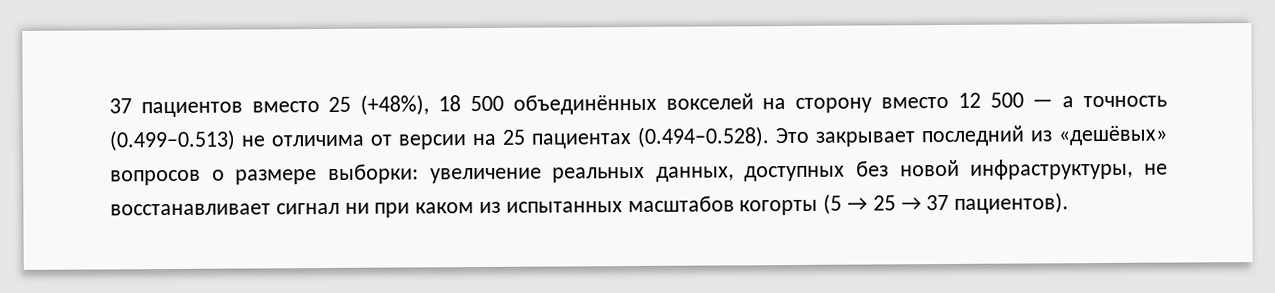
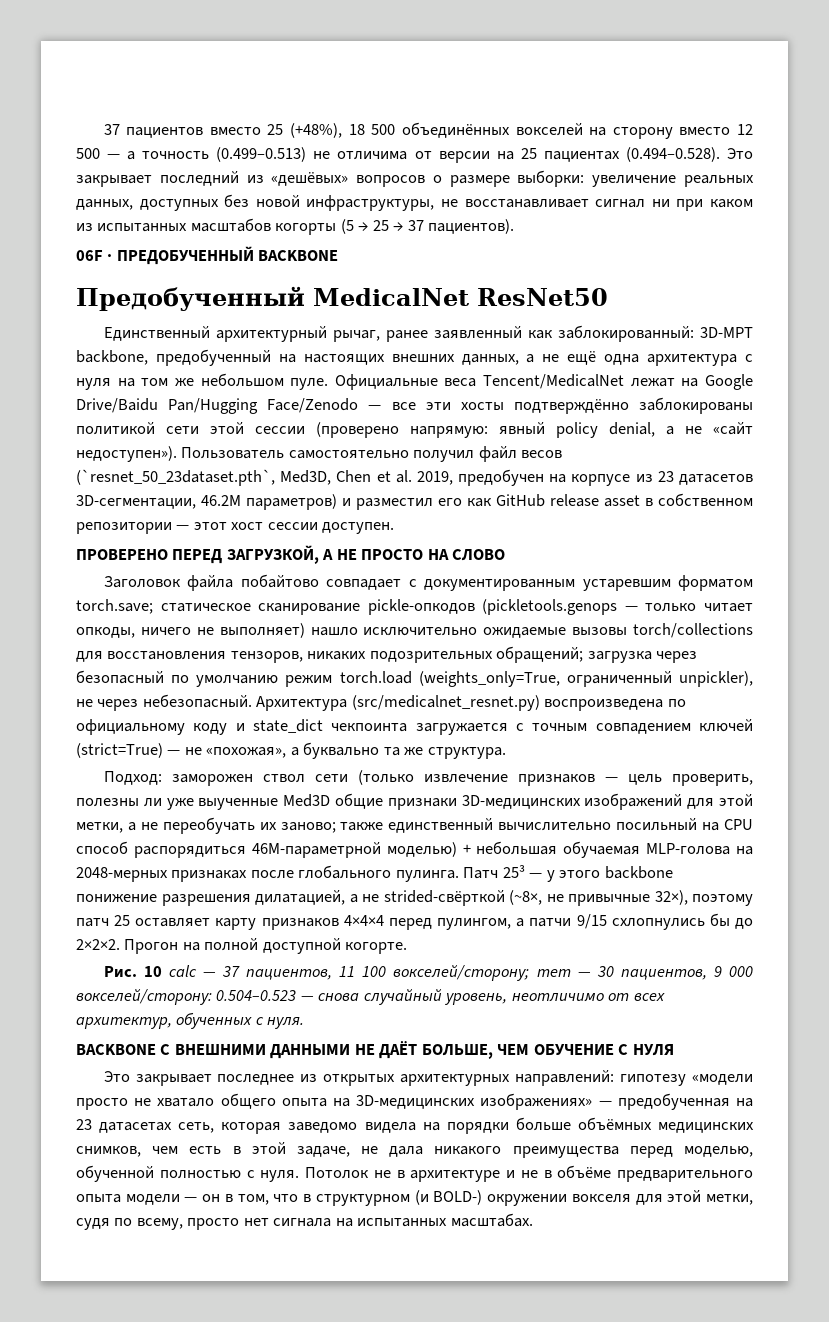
+ 06F · ПРЕДОБУЧЕННЫЙ BACKBONE
+ Предобученный MedicalNet ResNet50
+ Единственный архитектурный рычаг, ранее заявленный как заблокированный: 3D-МРТ backbone, предобученный на настоящих внешних данных, а не ещё одна архитектура с нуля на том же небольшом пуле. Официальные веса Tencent/MedicalNet лежат на Google Drive/Baidu Pan/Hugging Face/Zenodo — все эти хосты подтверждённо заблокированы политикой сети этой сессии (проверено напрямую: явный policy denial, а не «сайт недоступен»). Пользователь самостоятельно получил файл весов (`resnet_50_23dataset.pth`, Med3D, Chen et al. 2019, предобучен на корпусе из 23 датасетов 3D-сегментации, 46.2М параметров) и разместил его как GitHub release asset в собственном репозитории — этот хост сессии доступен.
+ ПРОВЕРЕНО ПЕРЕД ЗАГРУЗКОЙ, А НЕ ПРОСТО НА СЛОВО
+ Заголовок файла побайтово совпадает с документированным устаревшим форматом torch.save; статическое сканирование pickle-опкодов (pickletools.genops — только читает опкоды, ничего не выполняет) нашло исключительно ожидаемые вызовы torch/collections для восстановления тензоров, никаких подозрительных обращений; загрузка через безопасный по умолчанию режим torch.load (weights_only=True, ограниченный unpickler), не через небезопасный. Архитектура (src/medicalnet_resnet.py) воспроизведена по официальному коду и state_dict чекпоинта загружается с точным совпадением ключей (strict=True) — не «похожая», а буквально та же структура.
+ Подход: заморожен ствол сети (только извлечение признаков — цель проверить, полезны ли уже выученные Med3D общие признаки 3D-медицинских изображений для этой метки, а не переобучать их заново; также единственный вычислительно посильный на CPU способ распорядиться 46М-параметрной моделью) + небольшая обучаемая MLP-голова на 2048-мерных признаках после глобального пулинга. Патч 25³ — у этого backbone понижение разрешения дилатацией, а не strided-свёрткой (~8×, не привычные 32×), поэтому патч 25 оставляет карту признаков 4×4×4 перед пулингом, а патчи 9/15 схлопнулись бы до 2×2×2. Прогон на полной доступной когорте.
+ Рис. 10 calc — 37 пациентов, 11 100 вокселей/сторону; mem — 30 пациентов, 9 000 вокселей/сторону: 0.504–0.523 — снова случайный уровень, неотличимо от всех архитектур, обученных с нуля.
+ BACKBONE С ВНЕШНИМИ ДАННЫМИ НЕ ДАЁТ БОЛЬШЕ, ЧЕМ ОБУЧЕНИЕ С НУЛЯ
+ Это закрывает последнее из открытых архитектурных направлений: гипотезу «модели просто не хватало общего опыта на 3D-медицинских изображениях» — предобученная на 23 датасетах сеть, которая заведомо видела на порядки больше объёмных медицинских снимков, чем есть в этой задаче, не дала никакого преимущества перед моделью, обученной полностью с нуля. Потолок не в архитектуре и не в объёме предварительного опыта модели — он в том, что в структурном (и BOLD-) окружении вокселя для этой метки, судя по всему, просто нет сигнала на испытанных масштабах.

